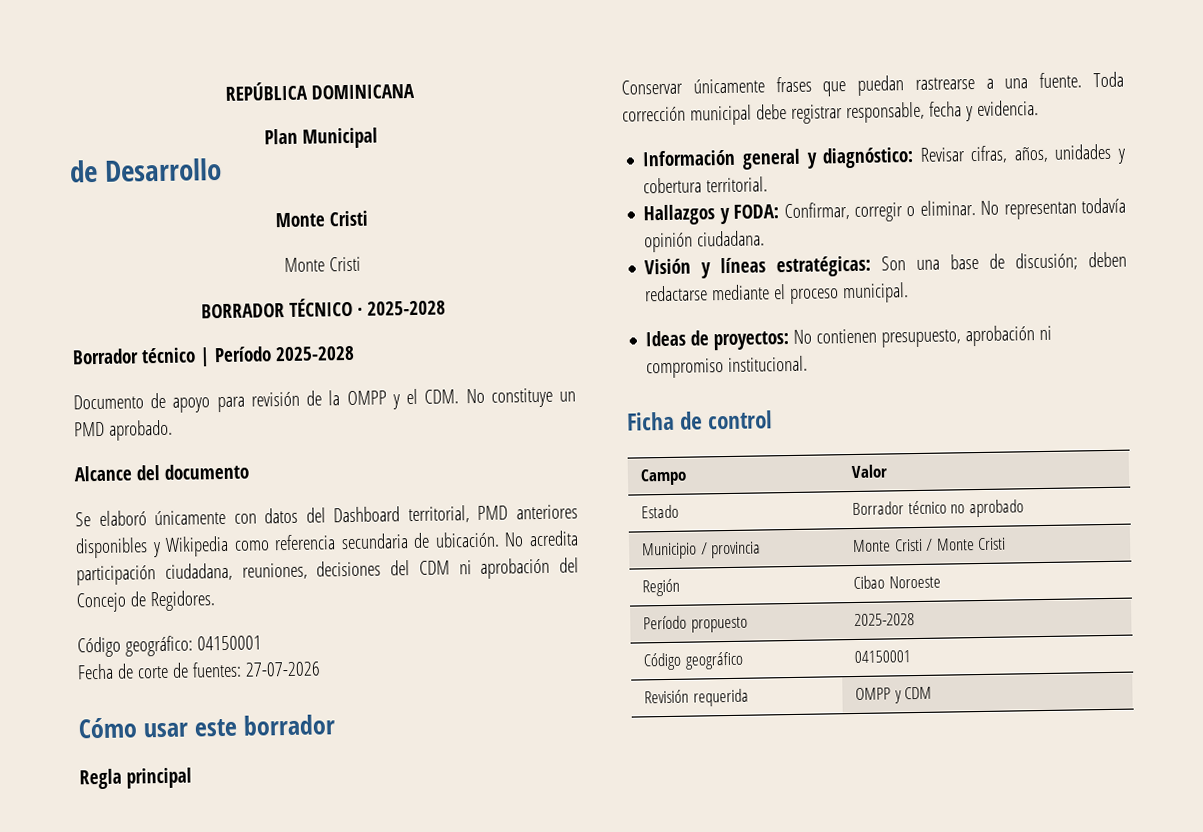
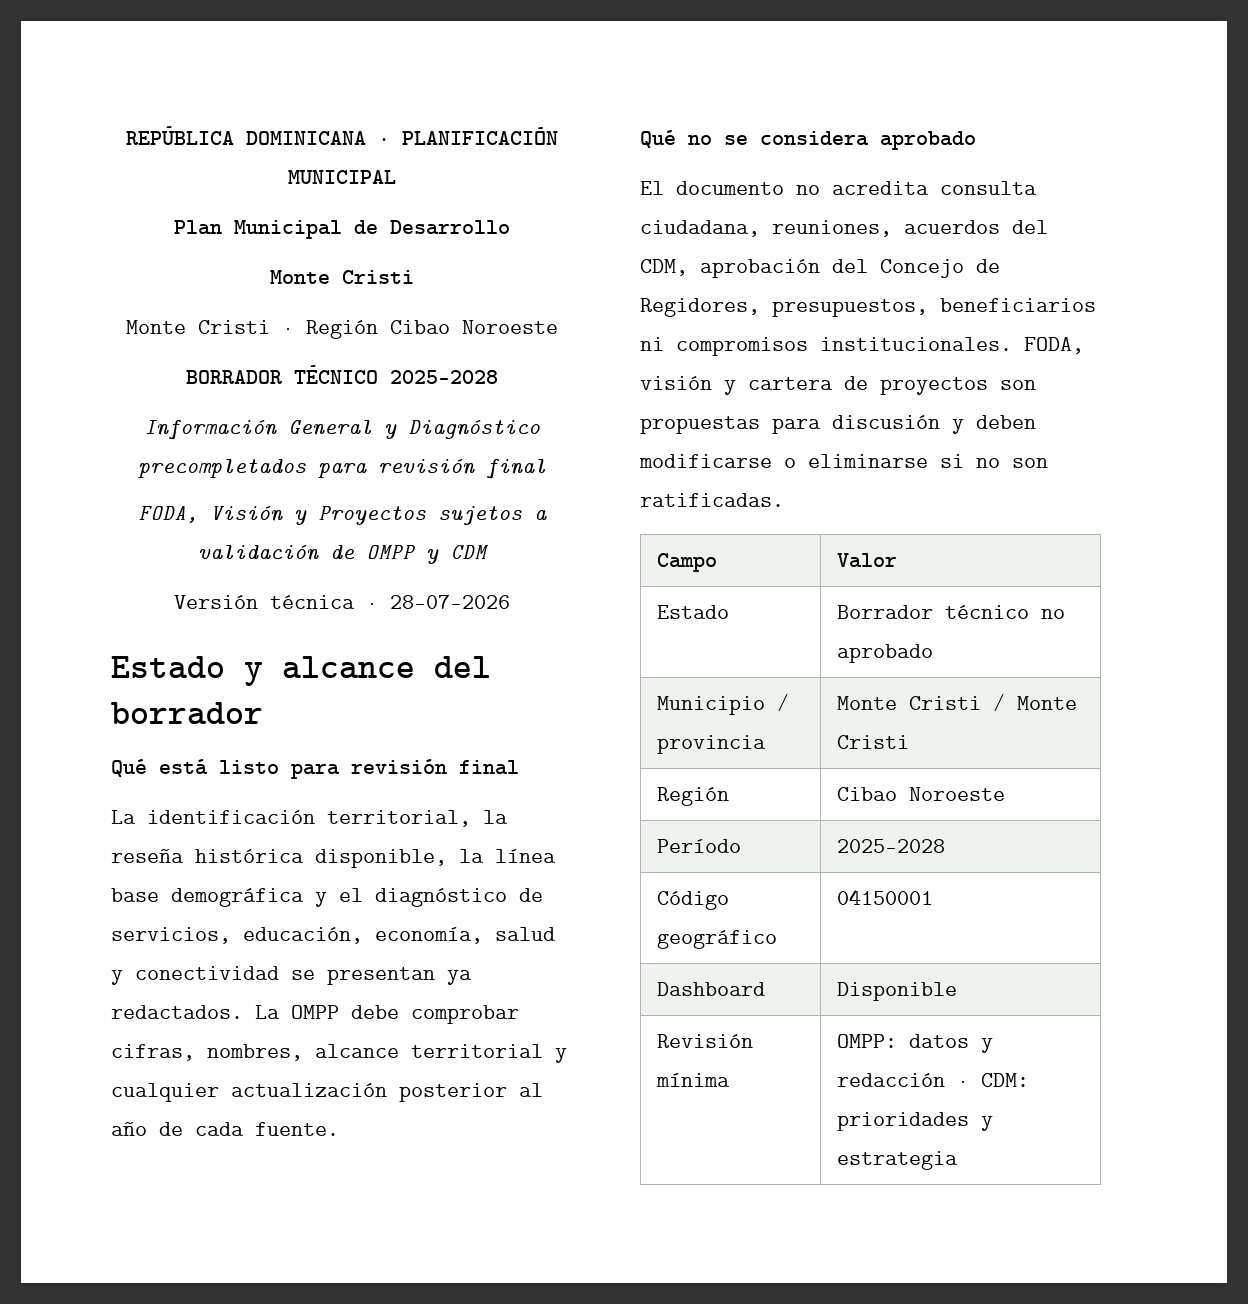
- REPÚBLICA DOMINICANA
+ REPÚBLICA DOMINICANA · PLANIFICACIÓN MUNICIPAL
- Plan Municipal
- de Desarrollo
+ Plan Municipal de Desarrollo
  Monte Cristi
- Monte Cristi
+ Monte Cristi · Región Cibao Noroeste
- BORRADOR TÉCNICO · 2025-2028
- Borrador técnico | Período 2025-2028
- Documento de apoyo para revisión de la OMPP y el CDM. No constituye un PMD aprobado.
- Alcance del documento
- Se elaboró únicamente con datos del Dashboard territorial, PMD anteriores disponibles y Wikipedia como referencia secundaria de ubicación. No acredita participación ciudadana, reuniones, decisiones del CDM ni aprobación del Concejo de Regidores.
- Código geográfico: 04150001
- Fecha de corte de fuentes: 27-07-2026
- Cómo usar este borrador
- Regla principal
- Conservar únicamente frases que puedan rastrearse a una fuente. Toda corrección municipal debe registrar responsable, fecha y evidencia.
- Información general y diagnóstico: Revisar cifras, años, unidades y cobertura territorial.
- Hallazgos y FODA: Confirmar, corregir o eliminar. No representan todavía opinión ciudadana.
- Visión y líneas estratégicas: Son una base de discusión; deben redactarse mediante el proceso municipal.
- Ideas de proyectos: No contienen presupuesto, aprobación ni compromiso institucional.
- Ficha de control
+ BORRADOR TÉCNICO 2025-2028
+ Información General y Diagnóstico precompletados para revisión final
+ FODA, Visión y Proyectos sujetos a validación de OMPP y CDM
+ Versión técnica · 28-07-2026
+ Estado y alcance del borrador
+ Qué está listo para revisión final
+ La identificación territorial, la reseña histórica disponible, la línea base demográfica y el diagnóstico de servicios, educación, economía, salud y conectividad se presentan ya redactados. La OMPP debe comprobar cifras, nombres, alcance territorial y cualquier actualización posterior al año de cada fuente.
+ Qué no se considera aprobado
+ El documento no acredita consulta ciudadana, reuniones, acuerdos del CDM, aprobación del Concejo de Regidores, presupuestos, beneficiarios ni compromisos institucionales. FODA, visión y cartera de proyectos son propuestas para discusión y deben modificarse o eliminarse si no son ratificadas.
- Período propuesto | 2025-2028
+ Período | 2025-2028
+ Dashboard | Disponible
- Revisión requerida | OMPP y CDM
+ Revisión mínima | OMPP: datos y redacción · CDM: prioridades y estrategia

